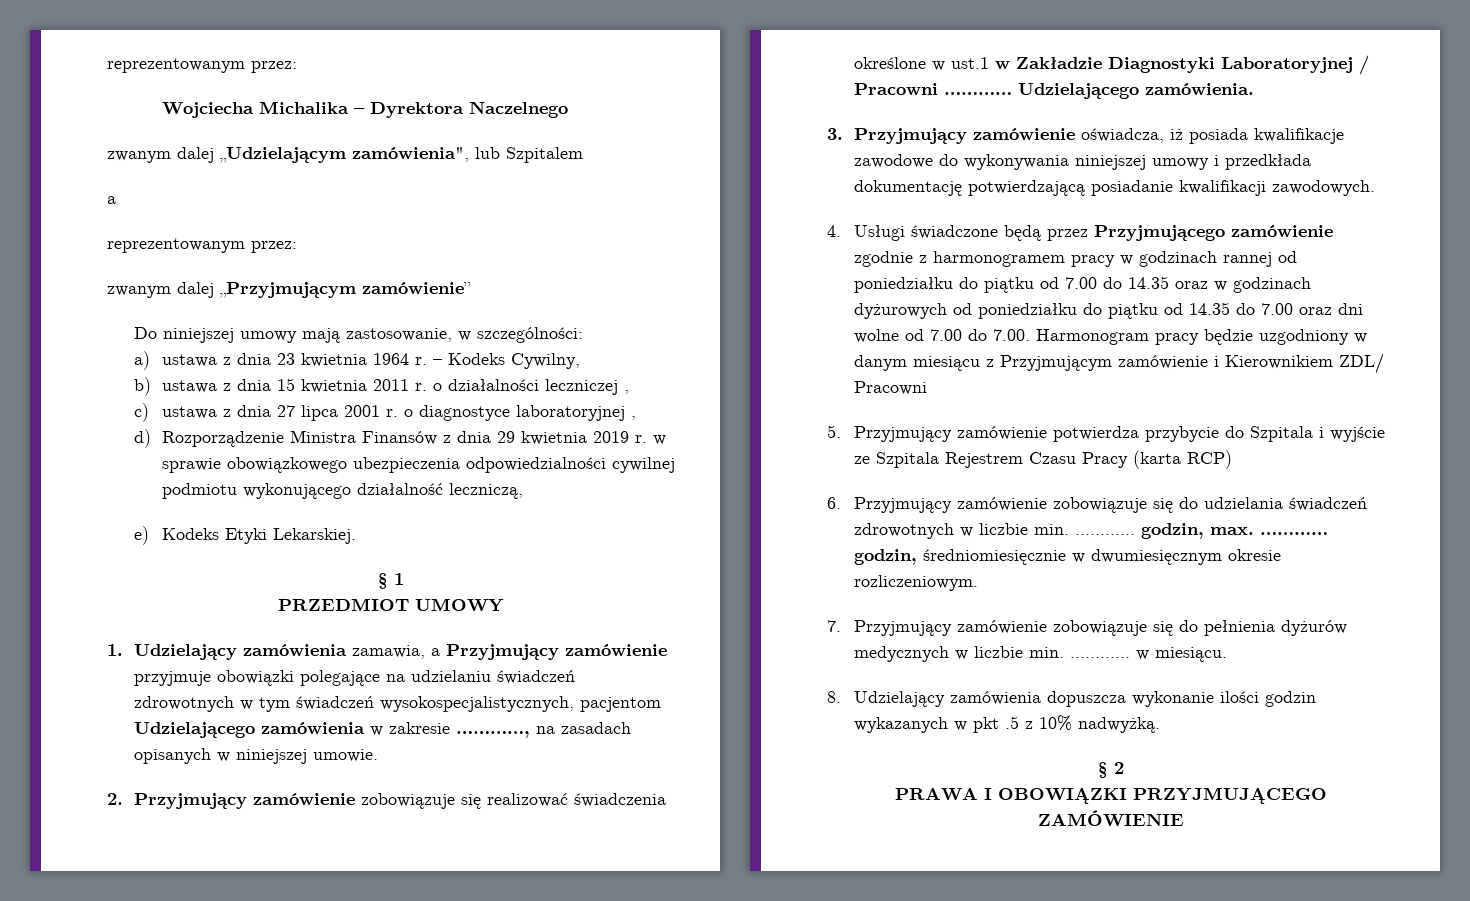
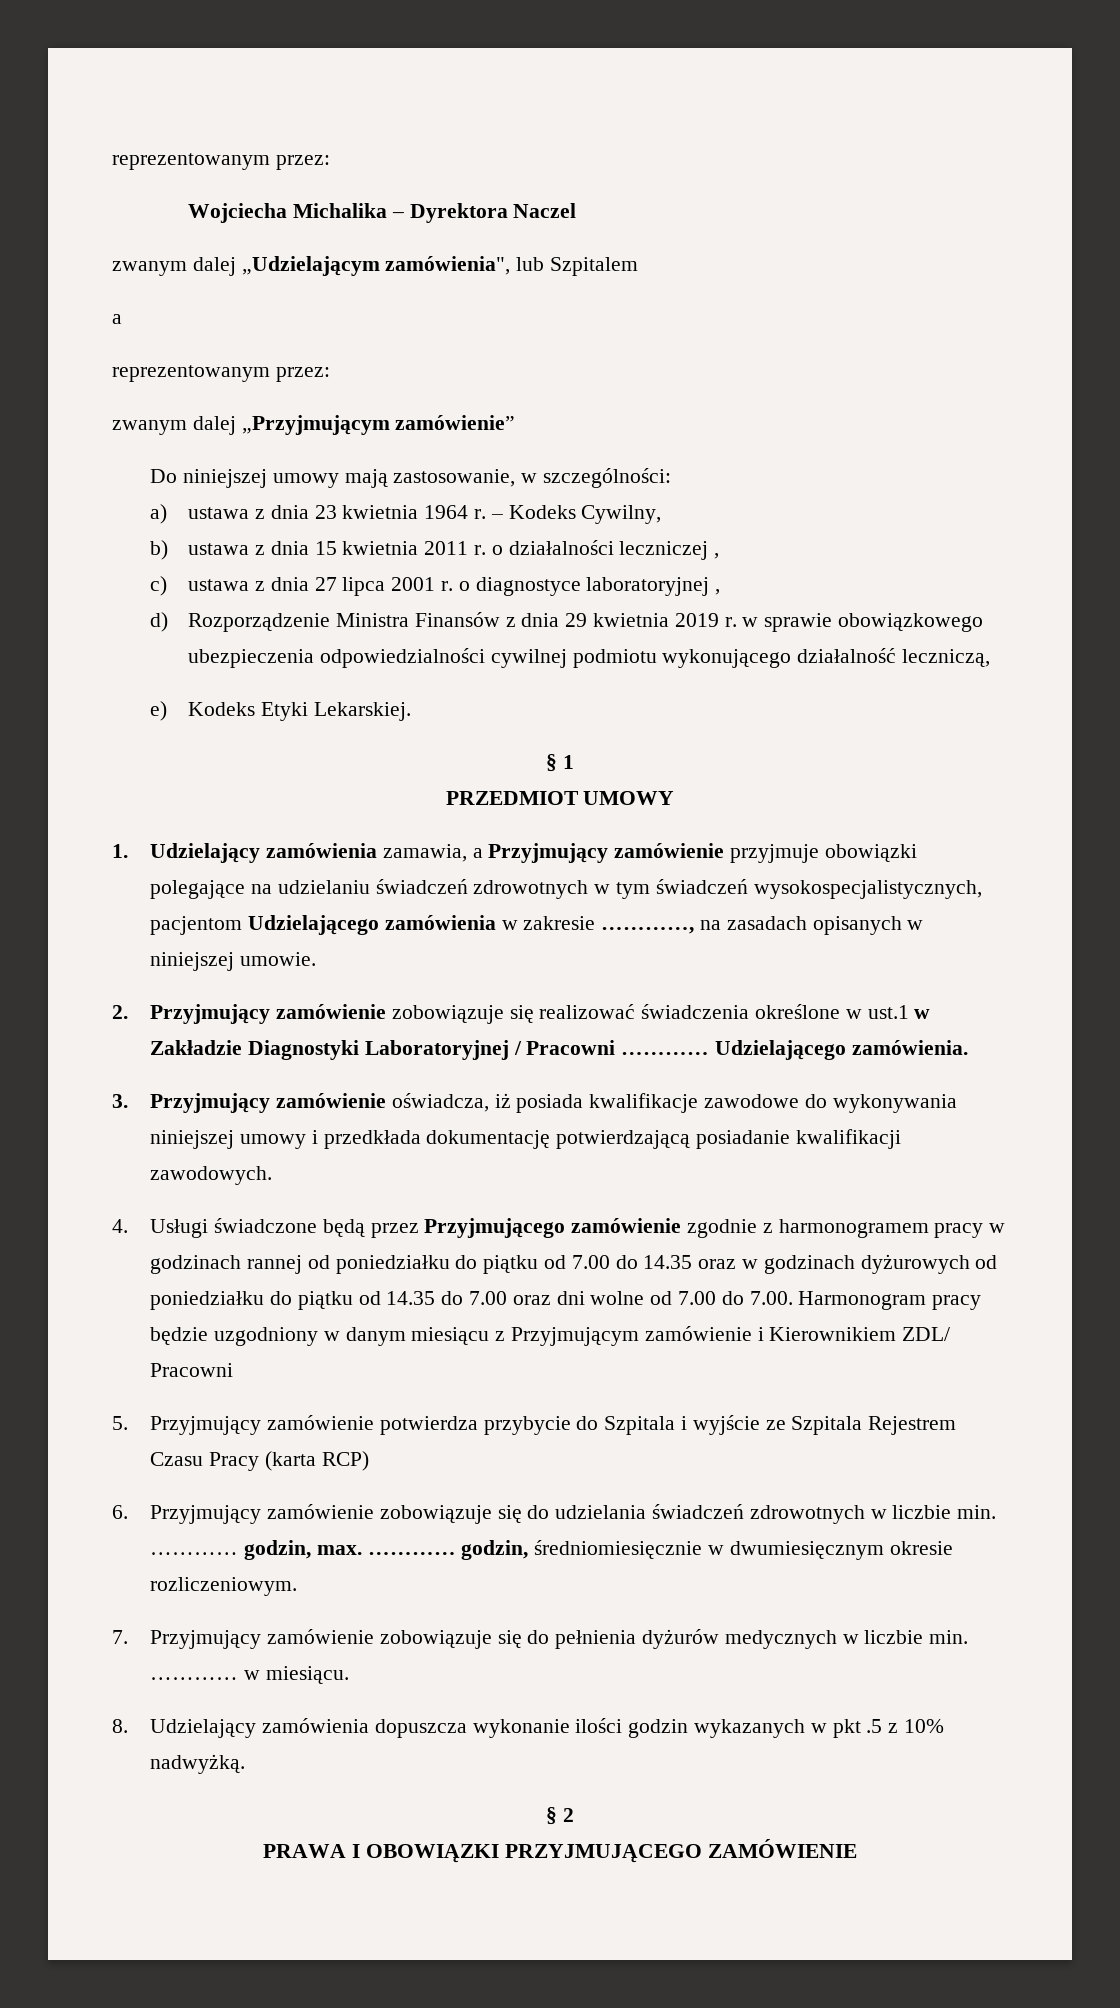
- Wojciecha Michalika – Dyrektora Naczelnego
+ Wojciecha Michalika – Dyrektora Naczel

